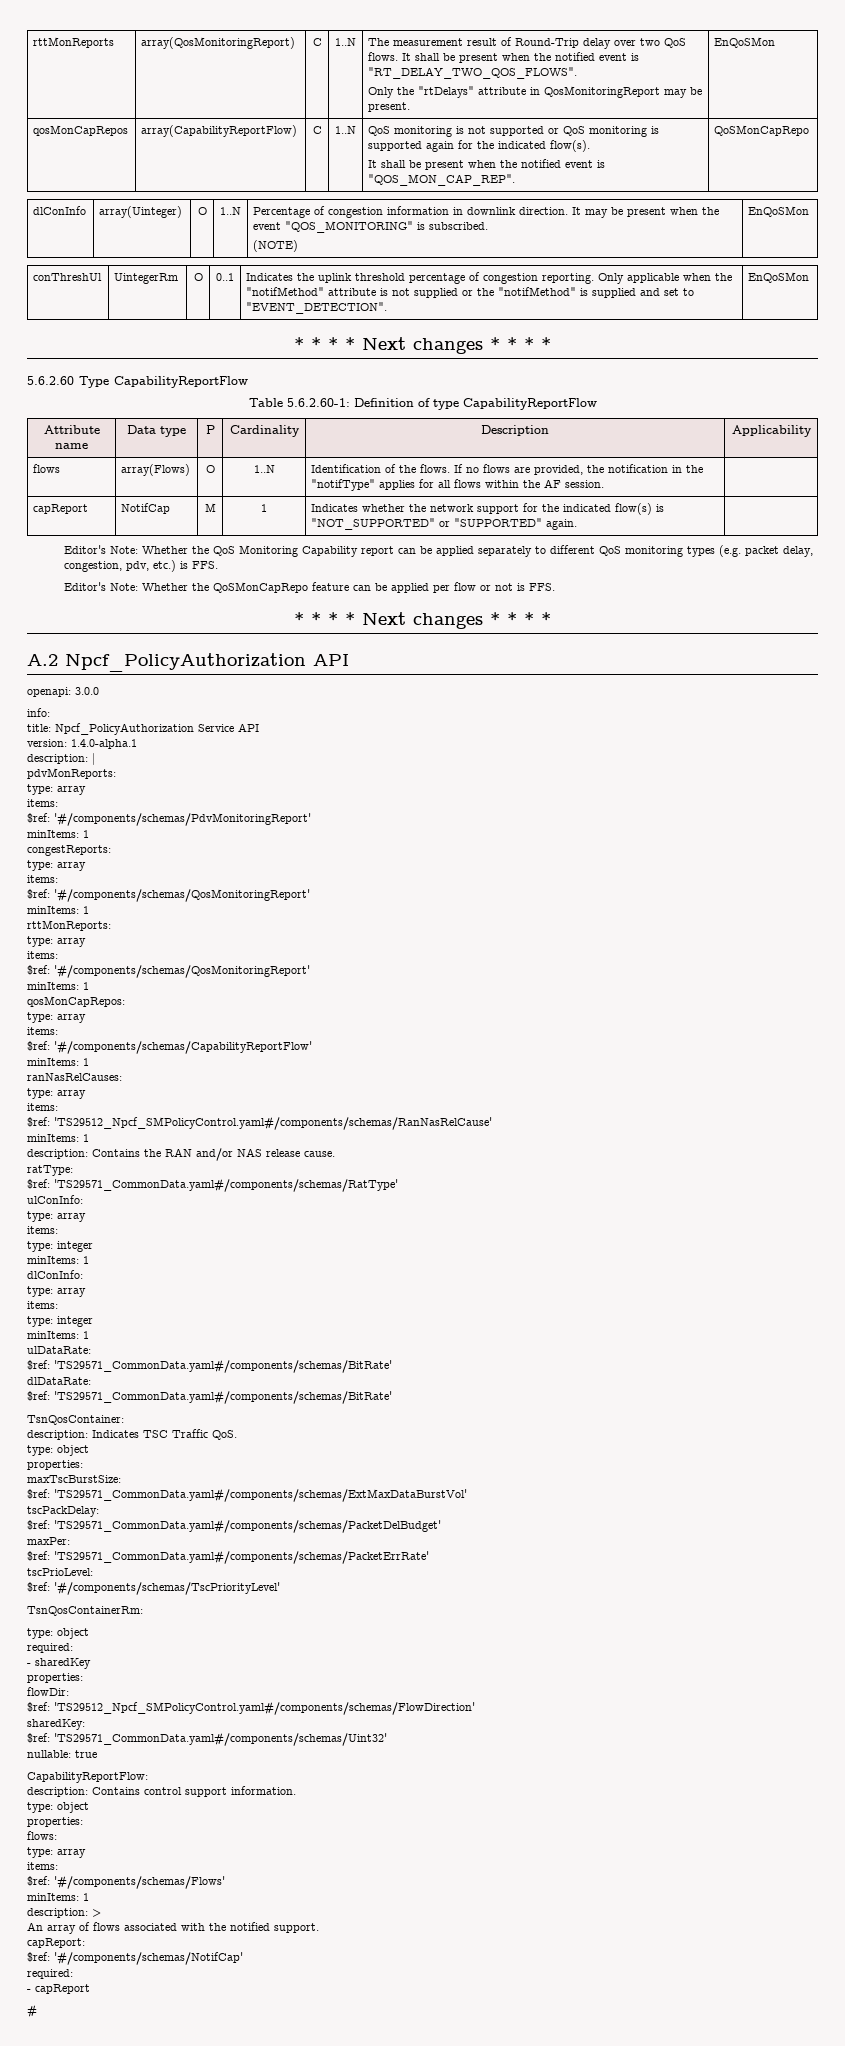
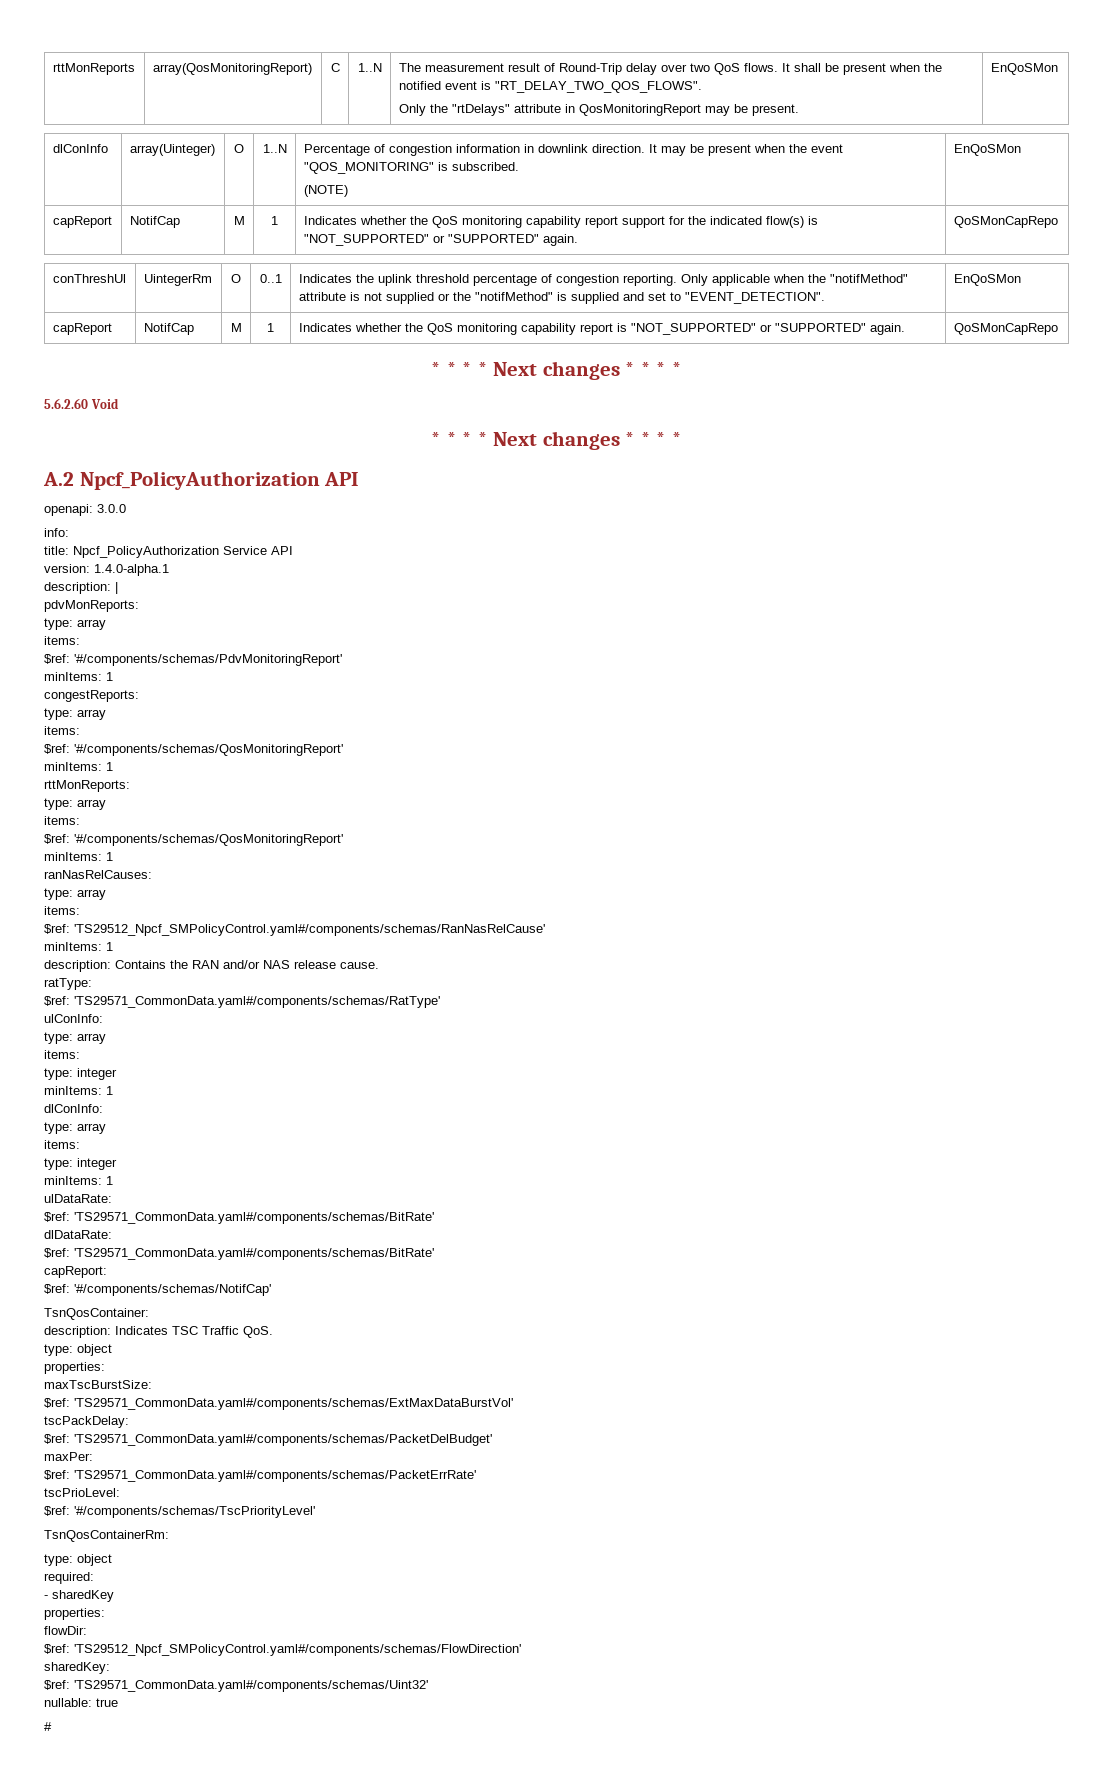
- qosMonCapRepos | array(CapabilityReportFlow) | C | 1..N | QoS monitoring is not supported or QoS monitoring is supported again for the indicated flow(s).
- It shall be present when the notified event is "QOS_MON_CAP_REP". | QoSMonCapRepo
+ capReport | NotifCap | M | 1 | Indicates whether the QoS monitoring capability report support for the indicated flow(s) is "NOT_SUPPORTED" or "SUPPORTED" again. | QoSMonCapRepo
+ capReport | NotifCap | M | 1 | Indicates whether the QoS monitoring capability report is "NOT_SUPPORTED" or "SUPPORTED" again. | QoSMonCapRepo
- 5.6.2.60 Type CapabilityReportFlow
- Table 5.6.2.60-1: Definition of type CapabilityReportFlow
- Attribute name | Data type | P | Cardinality | Description | Applicability
- flows | array(Flows) | O | 1..N | Identification of the flows. If no flows are provided, the notification in the "notifType" applies for all flows within the AF session. |
- capReport | NotifCap | M | 1 | Indicates whether the network support for the indicated flow(s) is "NOT_SUPPORTED" or "SUPPORTED" again. |
- Editor's Note: Whether the QoS Monitoring Capability report can be applied separately to different QoS monitoring types (e.g. packet delay, congestion, pdv, etc.) is FFS.
- Editor's Note: Whether the QoSMonCapRepo feature can be applied per flow or not is FFS.
+ 5.6.2.60 Void
- qosMonCapRepos:
- type: array
- items:
- $ref: '#/components/schemas/CapabilityReportFlow'
- minItems: 1
+ capReport:
+ $ref: '#/components/schemas/NotifCap'
- CapabilityReportFlow:
- description: Contains control support information.
- type: object
- properties:
- flows:
- type: array
- items:
- $ref: '#/components/schemas/Flows'
- minItems: 1
- description: >
- An array of flows associated with the notified support.
- capReport:
- $ref: '#/components/schemas/NotifCap'
- required:
- - capReport

